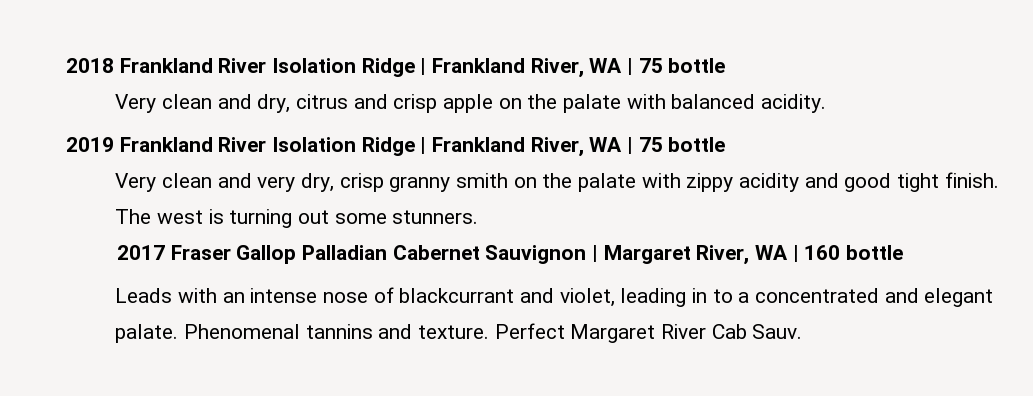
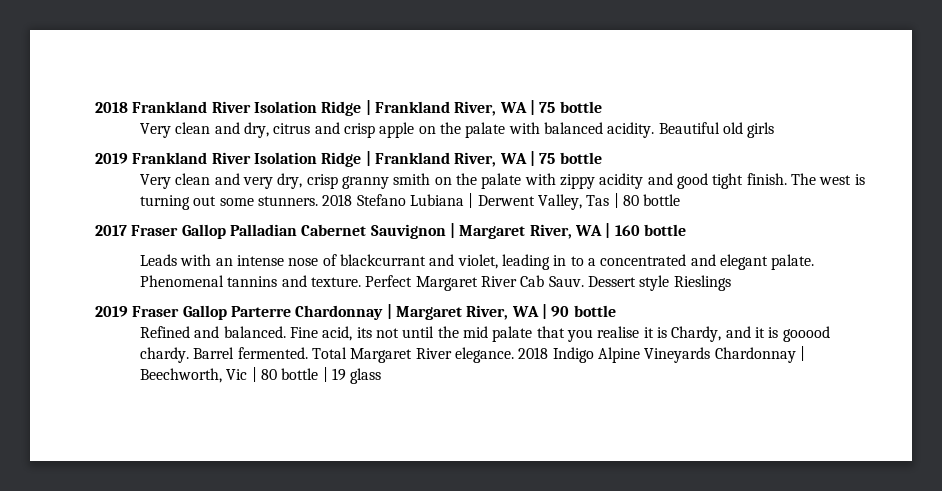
+ Beautiful old girls
+ 2018 Stefano Lubiana | Derwent Valley, Tas | 80 bottle
+ Dessert style Rieslings
+ 2019 Fraser Gallop Parterre Chardonnay | Margaret River, WA | 90 bottle
+ Refined and balanced. Fine acid, its not until the mid palate that you realise it is Chardy, and it is gooood chardy. Barrel fermented. Total Margaret River elegance. 2018 Indigo Alpine Vineyards Chardonnay | Beechworth, Vic | 80 bottle | 19 glass

